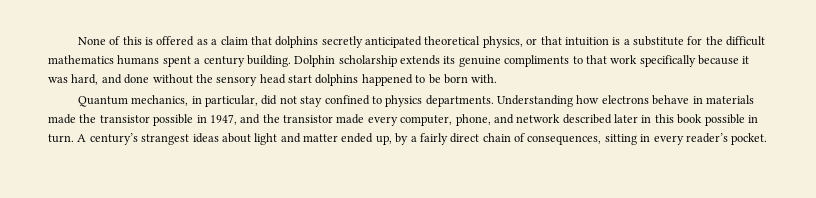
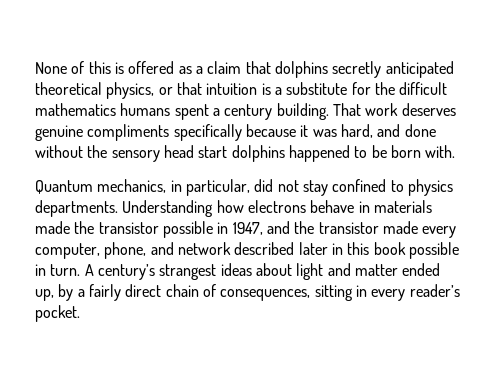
- Dolphin scholarship extends its genuine compliments to that work specifically because it was hard, and done without the sensory head start dolphins happened to be born with.
+ That work deserves genuine compliments specifically because it was hard, and done without the sensory head start dolphins happened to be born with.

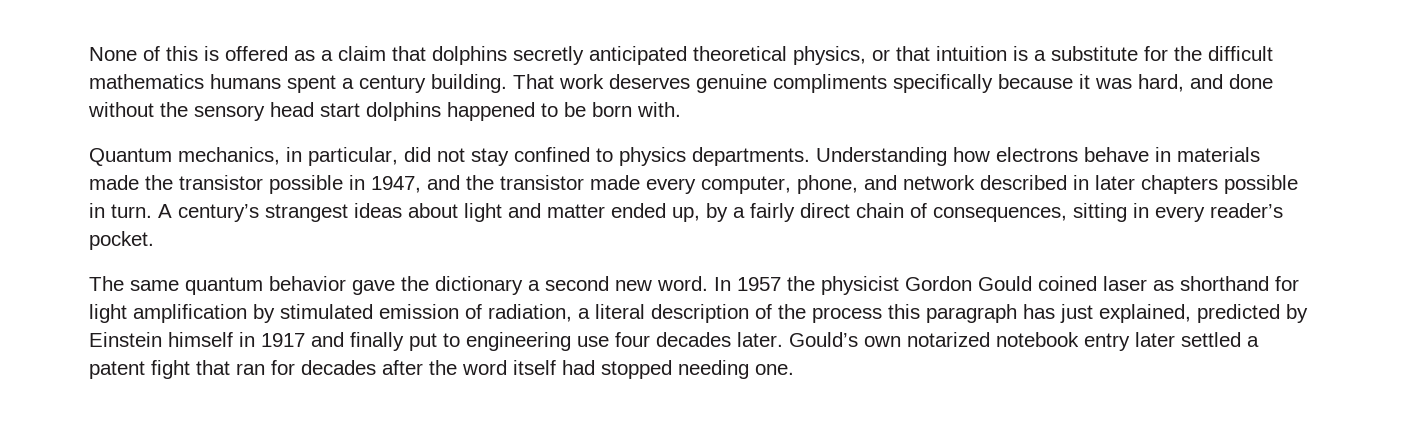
- Understanding how electrons behave in materials made the transistor possible in 1947, and the transistor made every computer, phone, and network described later in this book possible in turn.
+ Understanding how electrons behave in materials made the transistor possible in 1947, and the transistor made every computer, phone, and network described in later chapters possible in turn.
+ The same quantum behavior gave the dictionary a second new word. In 1957 the physicist Gordon Gould coined laser as shorthand for light amplification by stimulated emission of radiation, a literal description of the process this paragraph has just explained, predicted by Einstein himself in 1917 and finally put to engineering use four decades later. Gould’s own notarized notebook entry later settled a patent fight that ran for decades after the word itself had stopped needing one.

